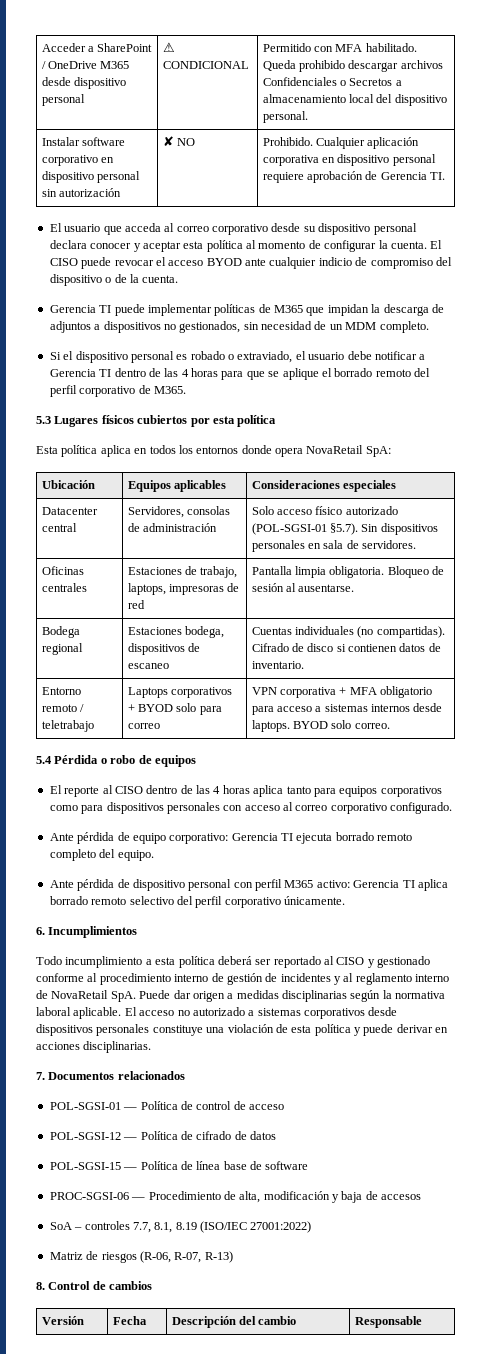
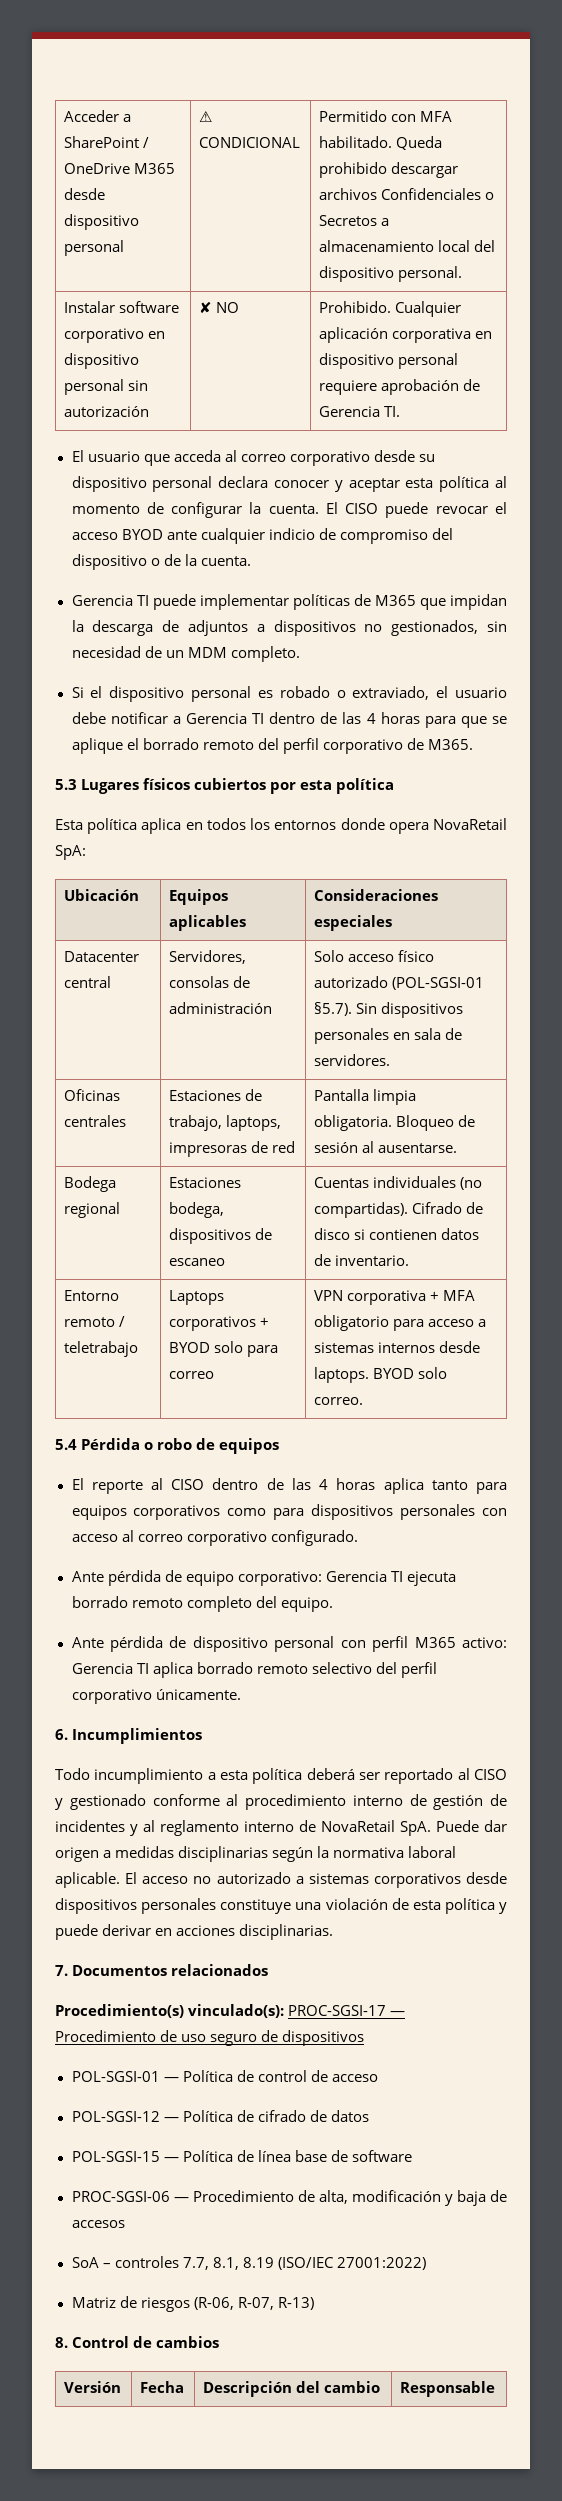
+ Procedimiento(s) vinculado(s): PROC-SGSI-17 — Procedimiento de uso seguro de dispositivos

